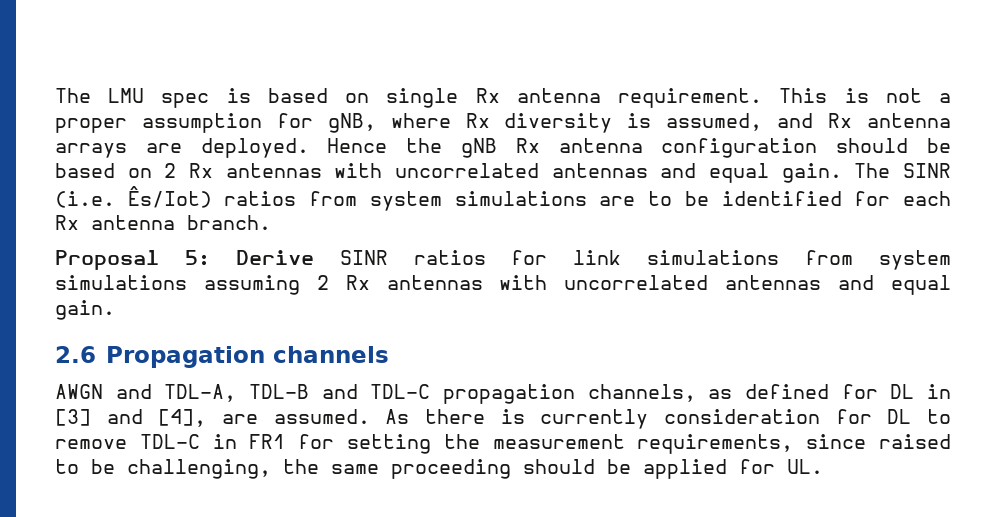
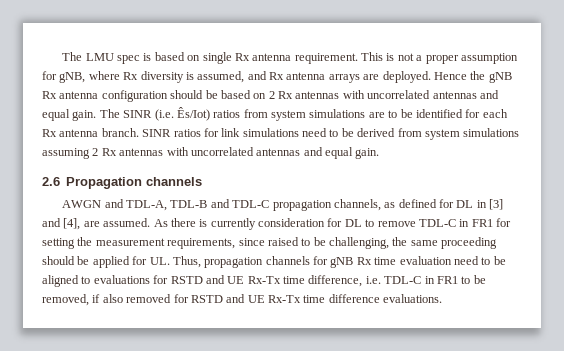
- The SINR (i.e. Ês/Iot) ratios from system simulations are to be identified for each Rx antenna branch.
- Proposal 5: Derive SINR ratios for link simulations from system simulations assuming 2 Rx antennas with uncorrelated antennas and equal gain.
+ The SINR (i.e. Ês/Iot) ratios from system simulations are to be identified for each Rx antenna branch. SINR ratios for link simulations need to be derived from system simulations assuming 2 Rx antennas with uncorrelated antennas and equal gain.
- As there is currently consideration for DL to remove TDL-C in FR1 for setting the measurement requirements, since raised to be challenging, the same proceeding should be applied for UL.
+ As there is currently consideration for DL to remove TDL-C in FR1 for setting the measurement requirements, since raised to be challenging, the same proceeding should be applied for UL. Thus, propagation channels for gNB Rx time evaluation need to be aligned to evaluations for RSTD and UE Rx-Tx time difference, i.e. TDL-C in FR1 to be removed, if also removed for RSTD and UE Rx-Tx time difference evaluations.

